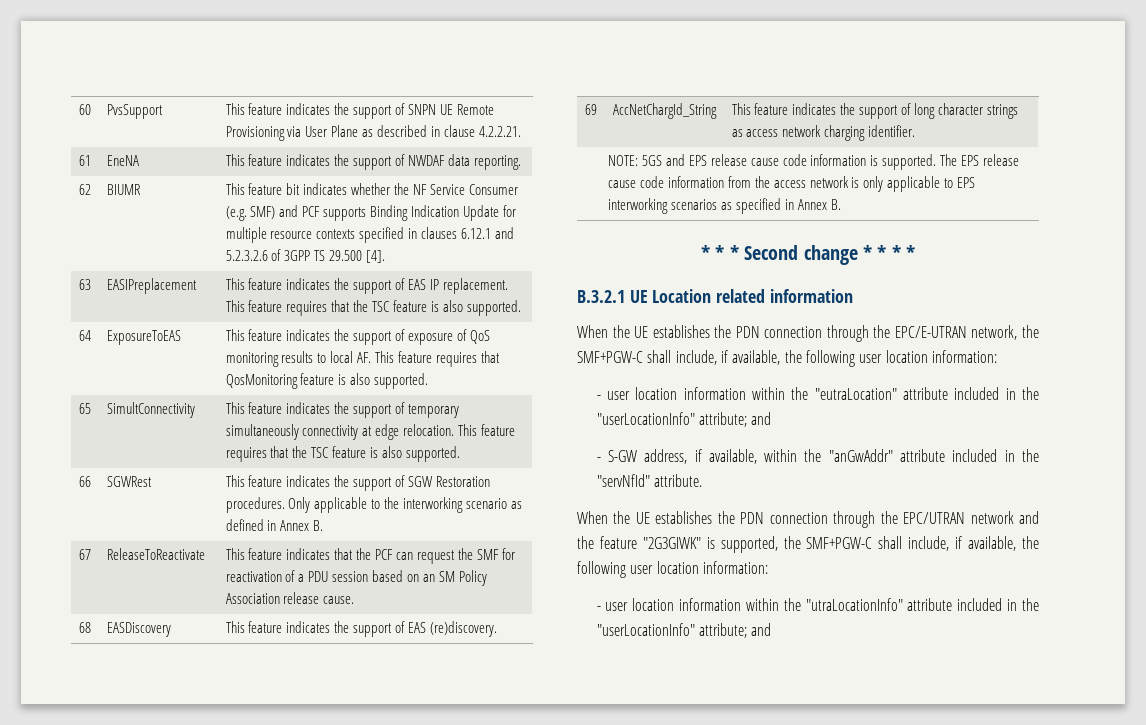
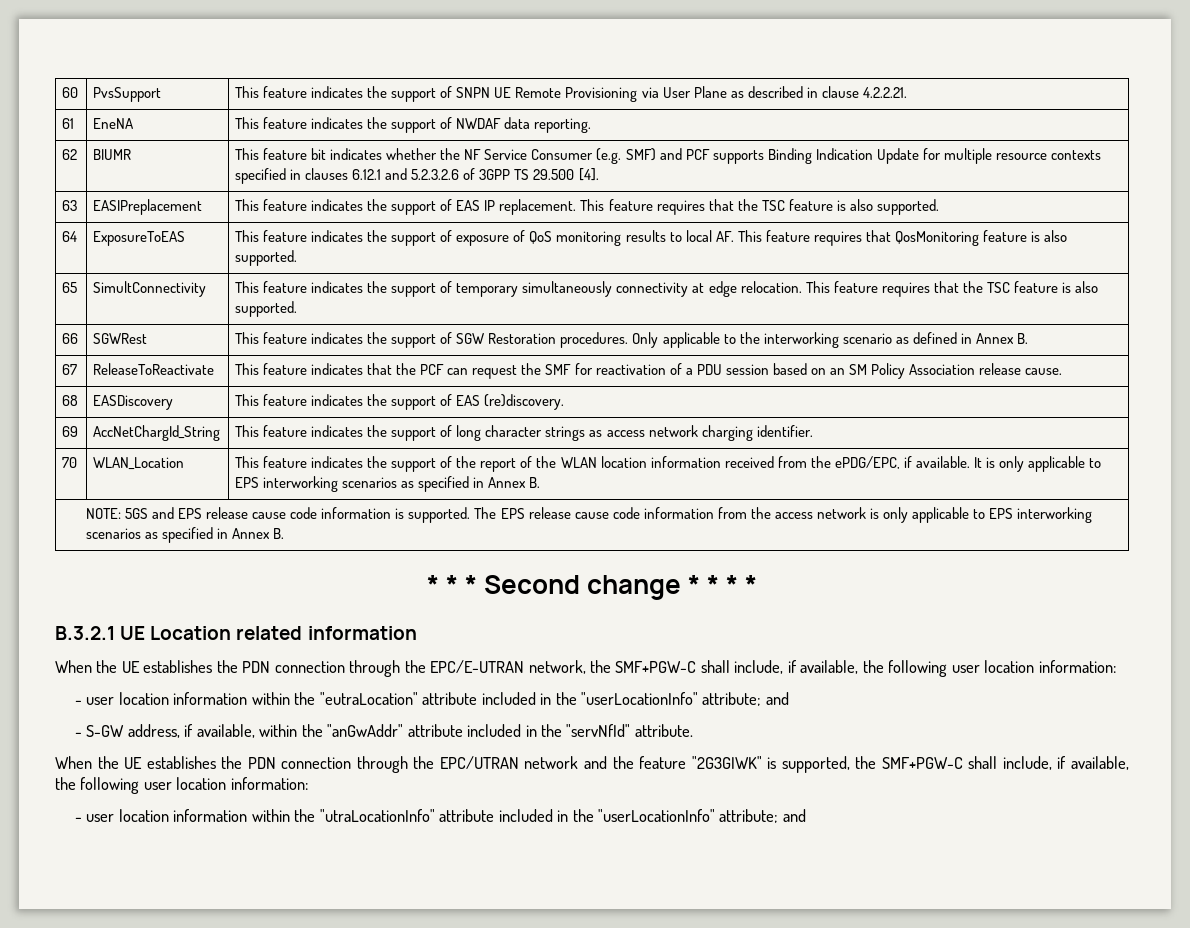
+ 70 | WLAN_Location | This feature indicates the support of the report of the WLAN location information received from the ePDG/EPC, if available. It is only applicable to EPS interworking scenarios as specified in Annex B.

